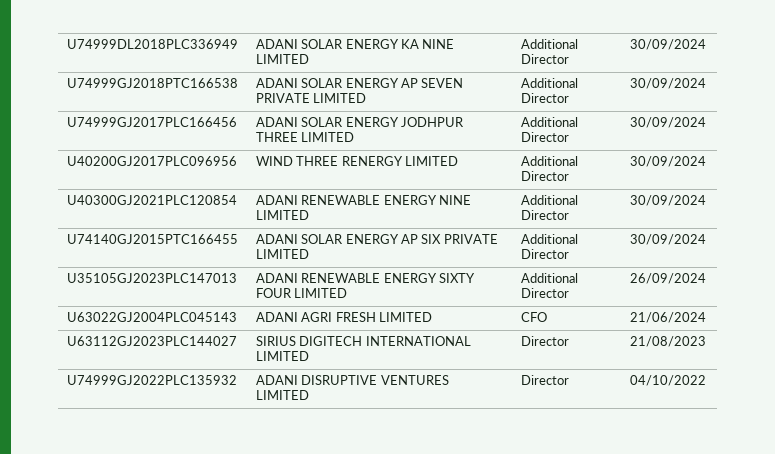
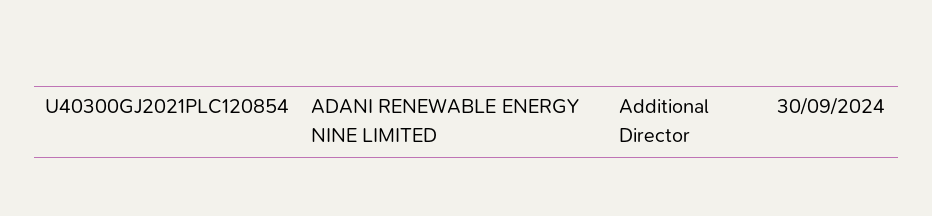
- U74999DL2018PLC336949 | ADANI SOLAR ENERGY KA NINE LIMITED | Additional Director | 30/09/2024
- U74999GJ2018PTC166538 | ADANI SOLAR ENERGY AP SEVEN PRIVATE LIMITED | Additional Director | 30/09/2024
- U74999GJ2017PLC166456 | ADANI SOLAR ENERGY JODHPUR THREE LIMITED | Additional Director | 30/09/2024
- U40200GJ2017PLC096956 | WIND THREE RENERGY LIMITED | Additional Director | 30/09/2024
- U74140GJ2015PTC166455 | ADANI SOLAR ENERGY AP SIX PRIVATE LIMITED | Additional Director | 30/09/2024
- U35105GJ2023PLC147013 | ADANI RENEWABLE ENERGY SIXTY FOUR LIMITED | Additional Director | 26/09/2024
- U63022GJ2004PLC045143 | ADANI AGRI FRESH LIMITED | CFO | 21/06/2024
- U63112GJ2023PLC144027 | SIRIUS DIGITECH INTERNATIONAL LIMITED | Director | 21/08/2023
- U74999GJ2022PLC135932 | ADANI DISRUPTIVE VENTURES LIMITED | Director | 04/10/2022

